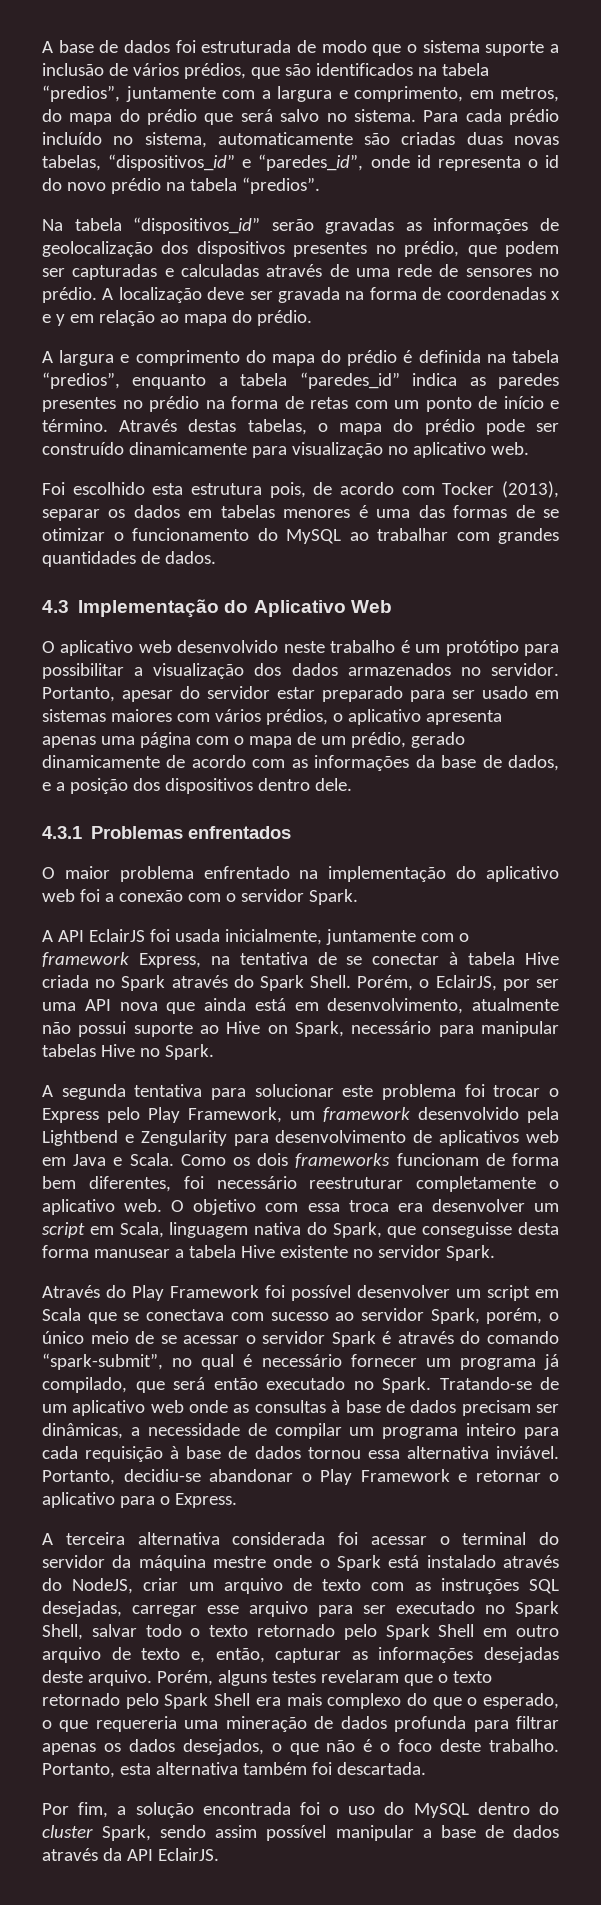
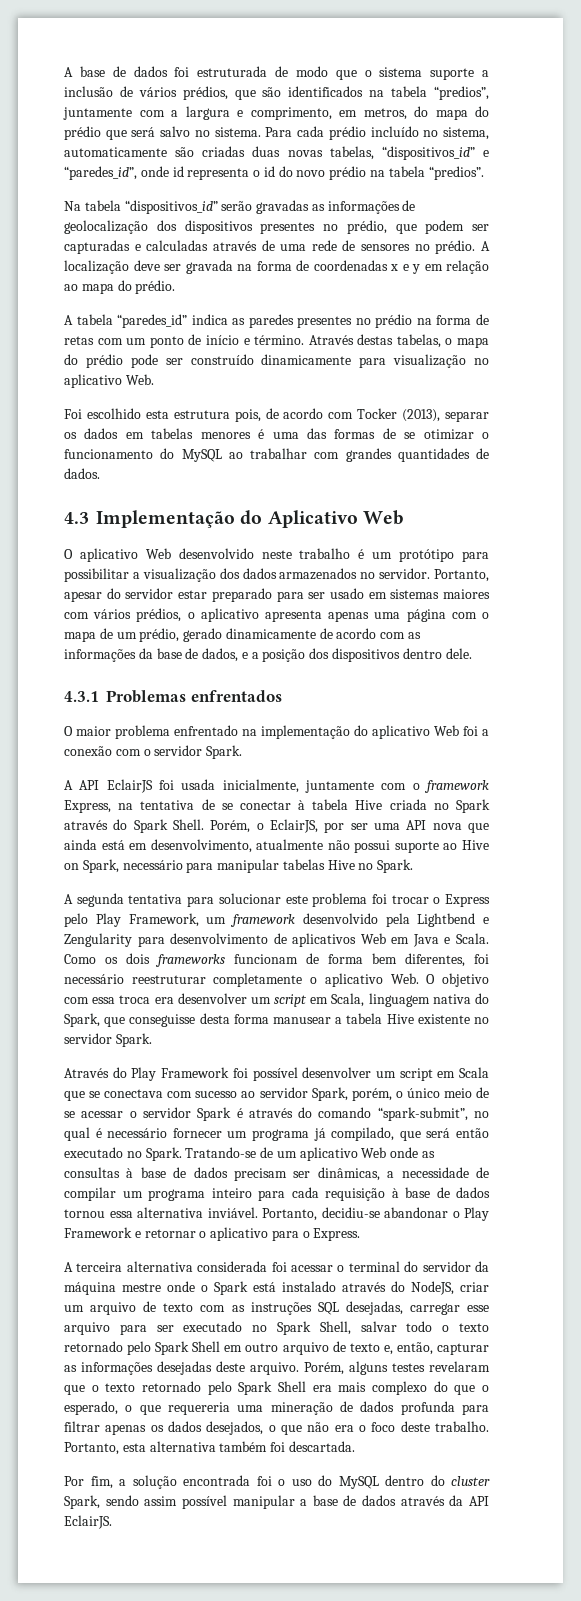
- A largura e comprimento do mapa do prédio é definida na tabela “predios”, enquanto a tabela “paredes_id” indica as paredes presentes no prédio na forma de retas com um ponto de início e término.
+ A tabela “paredes_id” indica as paredes presentes no prédio na forma de retas com um ponto de início e término.
- Através destas tabelas, o mapa do prédio pode ser construído dinamicamente para visualização no aplicativo web.
+ Através destas tabelas, o mapa do prédio pode ser construído dinamicamente para visualização no aplicativo Web.
- O aplicativo web desenvolvido neste trabalho é um protótipo para possibilitar a visualização dos dados armazenados no servidor.
+ O aplicativo Web desenvolvido neste trabalho é um protótipo para possibilitar a visualização dos dados armazenados no servidor.
- O maior problema enfrentado na implementação do aplicativo web foi a conexão com o servidor Spark.
+ O maior problema enfrentado na implementação do aplicativo Web foi a conexão com o servidor Spark.
- A segunda tentativa para solucionar este problema foi trocar o Express pelo Play Framework, um framework desenvolvido pela Lightbend e Zengularity para desenvolvimento de aplicativos web em Java e Scala.
+ A segunda tentativa para solucionar este problema foi trocar o Express pelo Play Framework, um framework desenvolvido pela Lightbend e Zengularity para desenvolvimento de aplicativos Web em Java e Scala.
- Como os dois frameworks funcionam de forma bem diferentes, foi necessário reestruturar completamente o aplicativo web. O objetivo com essa troca era desenvolver um script em Scala, linguagem nativa do Spark, que conseguisse desta forma manusear a tabela Hive existente no servidor Spark.
+ Como os dois frameworks funcionam de forma bem diferentes, foi necessário reestruturar completamente o aplicativo Web. O objetivo com essa troca era desenvolver um script em Scala, linguagem nativa do Spark, que conseguisse desta forma manusear a tabela Hive existente no servidor Spark.
- Tratando-se de um aplicativo web onde as consultas à base de dados precisam ser dinâmicas, a necessidade de compilar um programa inteiro para cada requisição à base de dados tornou essa alternativa inviável.
+ Tratando-se de um aplicativo Web onde as consultas à base de dados precisam ser dinâmicas, a necessidade de compilar um programa inteiro para cada requisição à base de dados tornou essa alternativa inviável.
- Porém, alguns testes revelaram que o texto retornado pelo Spark Shell era mais complexo do que o esperado, o que requereria uma mineração de dados profunda para filtrar apenas os dados desejados, o que não é o foco deste trabalho.
+ Porém, alguns testes revelaram que o texto retornado pelo Spark Shell era mais complexo do que o esperado, o que requereria uma mineração de dados profunda para filtrar apenas os dados desejados, o que não era o foco deste trabalho.

